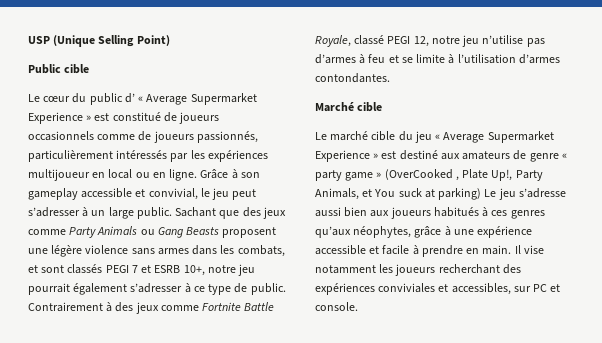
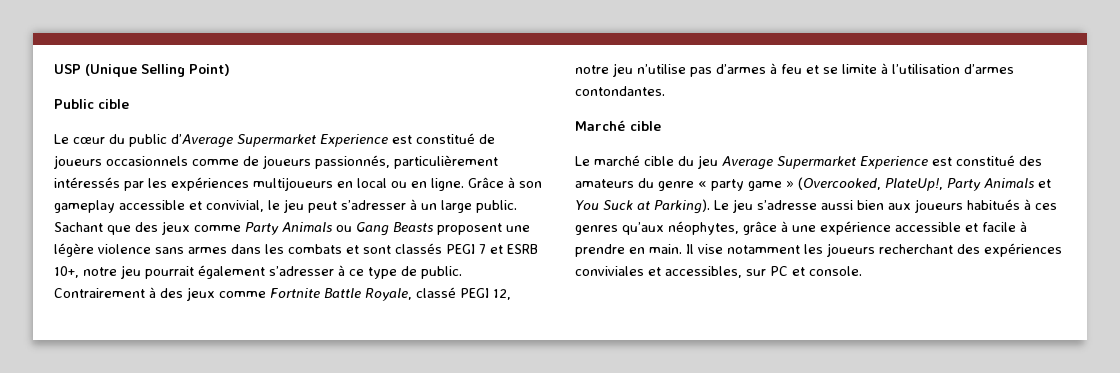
- Le cœur du public d’ « Average Supermarket Experience » est constitué de joueurs occasionnels comme de joueurs passionnés, particulièrement intéressés par les expériences multijoueur en local ou en ligne.
+ Le cœur du public d’Average Supermarket Experience est constitué de joueurs occasionnels comme de joueurs passionnés, particulièrement intéressés par les expériences multijoueurs en local ou en ligne.
- Sachant que des jeux comme Party Animals ou Gang Beasts proposent une légère violence sans armes dans les combats, et sont classés PEGI 7 et ESRB 10+, notre jeu pourrait également s’adresser à ce type de public.
+ Sachant que des jeux comme Party Animals ou Gang Beasts proposent une légère violence sans armes dans les combats et sont classés PEGI 7 et ESRB 10+, notre jeu pourrait également s’adresser à ce type de public.
- Le marché cible du jeu « Average Supermarket Experience » est destiné aux amateurs de genre « party game » (OverCooked , Plate Up!, Party Animals, et You suck at parking) Le jeu s’adresse aussi bien aux joueurs habitués à ces genres qu’aux néophytes, grâce à une expérience accessible et facile à prendre en main.
+ Le marché cible du jeu Average Supermarket Experience est constitué des amateurs du genre « party game » (Overcooked, PlateUp!, Party Animals et You Suck at Parking). Le jeu s’adresse aussi bien aux joueurs habitués à ces genres qu’aux néophytes, grâce à une expérience accessible et facile à prendre en main.

